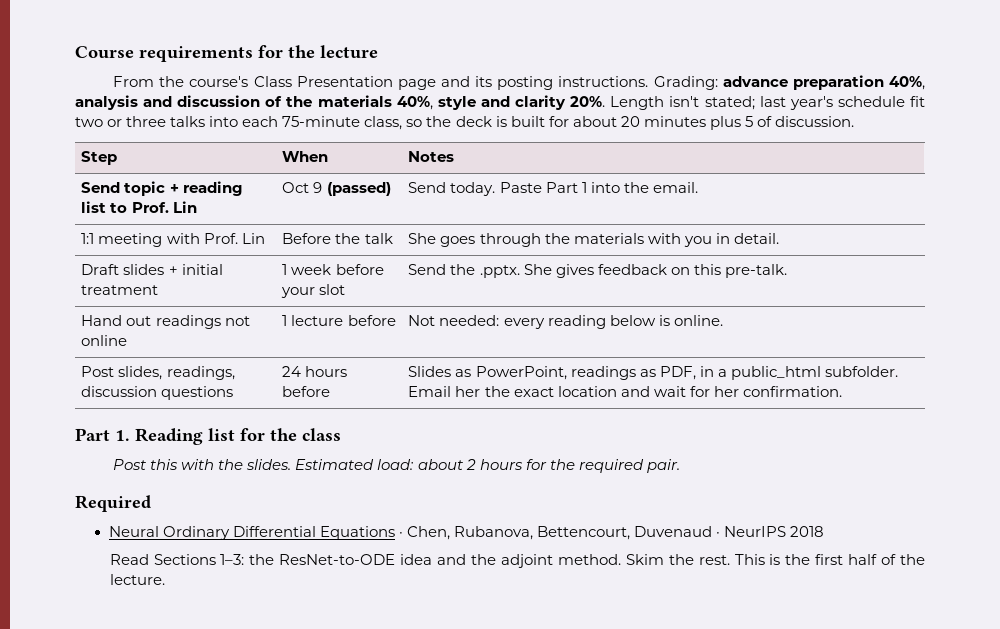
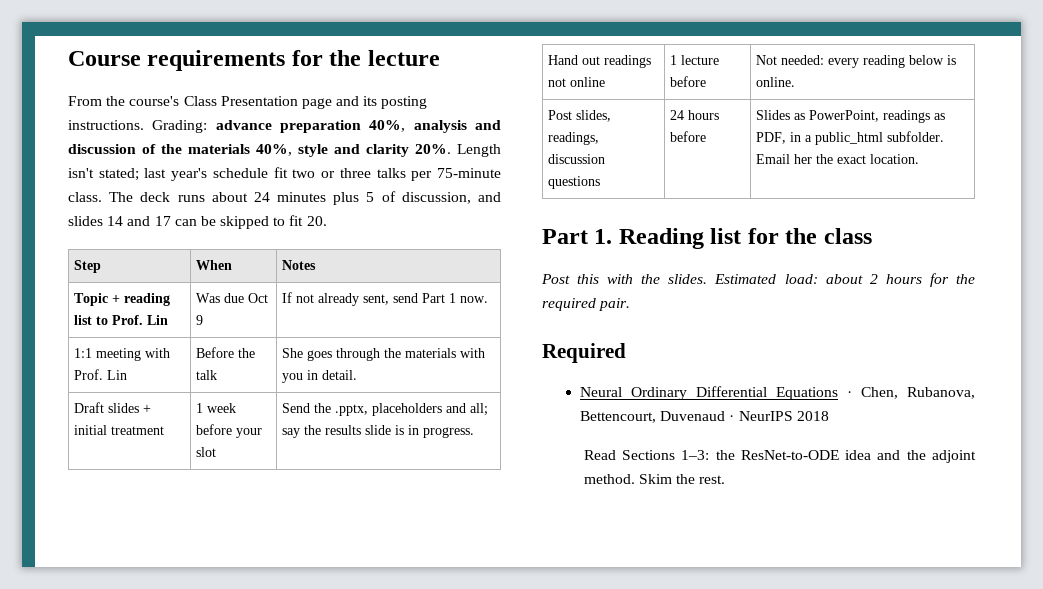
- Length isn't stated; last year's schedule fit two or three talks into each 75-minute class, so the deck is built for about 20 minutes plus 5 of discussion.
+ Length isn't stated; last year's schedule fit two or three talks per 75-minute class. The deck runs about 24 minutes plus 5 of discussion, and slides 14 and 17 can be skipped to fit 20.
- Send topic + reading list to Prof. Lin | Oct 9 (passed) | Send today. Paste Part 1 into the email.
+ Topic + reading list to Prof. Lin | Was due Oct 9 | If not already sent, send Part 1 now.
- Draft slides + initial treatment | 1 week before your slot | Send the .pptx. She gives feedback on this pre-talk.
+ Draft slides + initial treatment | 1 week before your slot | Send the .pptx, placeholders and all; say the results slide is in progress.
- Post slides, readings, discussion questions | 24 hours before | Slides as PowerPoint, readings as PDF, in a public_html subfolder. Email her the exact location and wait for her confirmation.
+ Post slides, readings, discussion questions | 24 hours before | Slides as PowerPoint, readings as PDF, in a public_html subfolder. Email her the exact location.
- This is the first half of the lecture.

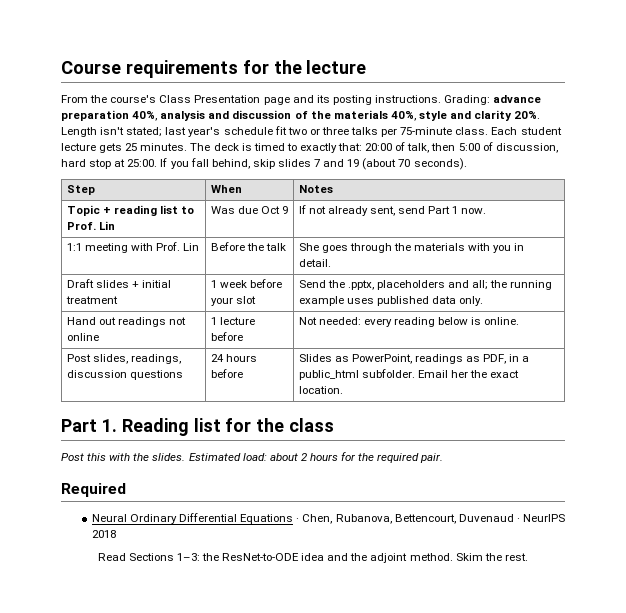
- The deck runs about 24 minutes plus 5 of discussion, and slides 14 and 17 can be skipped to fit 20.
+ Each student lecture gets 25 minutes. The deck is timed to exactly that: 20:00 of talk, then 5:00 of discussion, hard stop at 25:00. If you fall behind, skip slides 7 and 19 (about 70 seconds).
- Draft slides + initial treatment | 1 week before your slot | Send the .pptx, placeholders and all; say the results slide is in progress.
+ Draft slides + initial treatment | 1 week before your slot | Send the .pptx, placeholders and all; the running example uses published data only.

